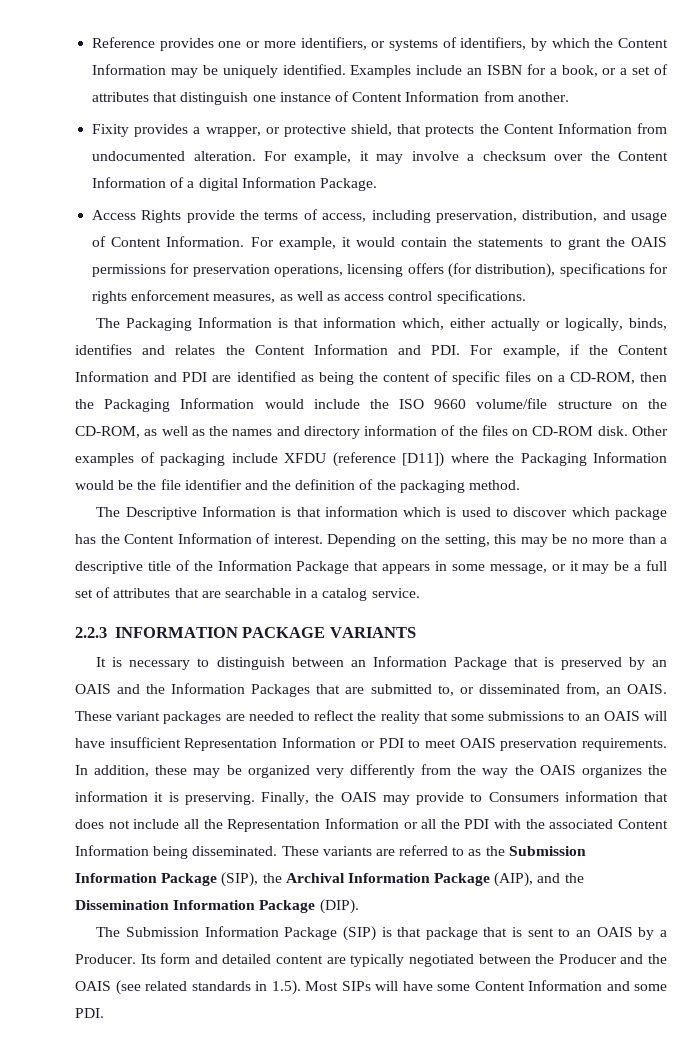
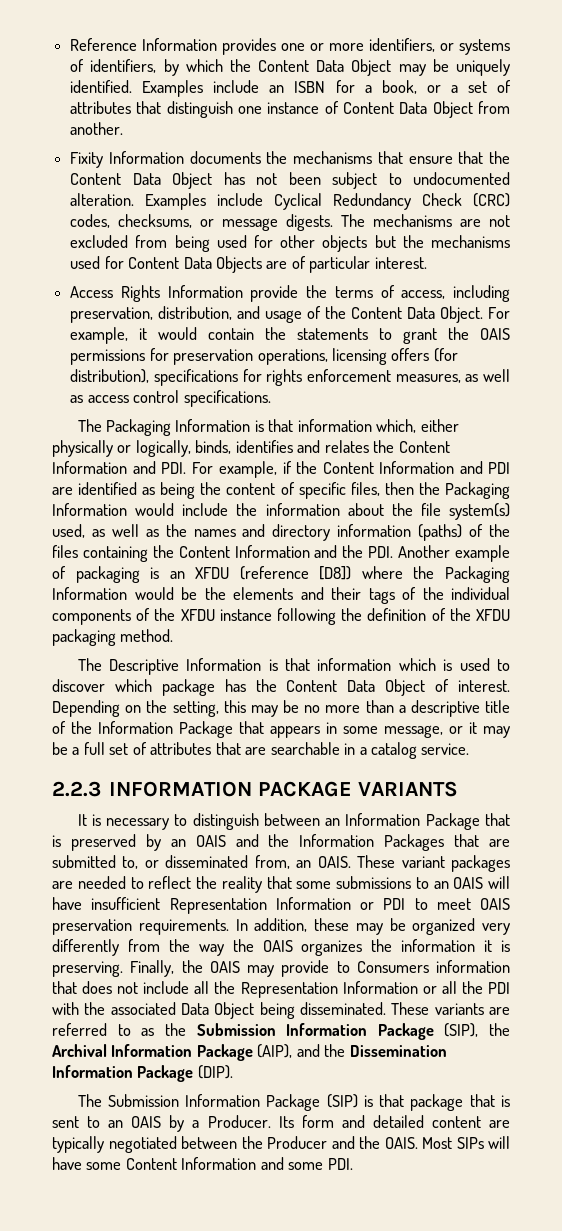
- Reference provides one or more identifiers, or systems of identifiers, by which the Content Information may be uniquely identified.
+ Reference Information provides one or more identifiers, or systems of identifiers, by which the Content Data Object may be uniquely identified.
- Examples include an ISBN for a book, or a set of attributes that distinguish one instance of Content Information from another.
+ Examples include an ISBN for a book, or a set of attributes that distinguish one instance of Content Data Object from another.
- Fixity provides a wrapper, or protective shield, that protects the Content Information from undocumented alteration. For example, it may involve a checksum over the Content Information of a digital Information Package.
+ Fixity Information documents the mechanisms that ensure that the Content Data Object has not been subject to undocumented alteration. Examples include Cyclical Redundancy Check (CRC) codes, checksums, or message digests. The mechanisms are not excluded from being used for other objects but the mechanisms used for Content Data Objects are of particular interest.
- Access Rights provide the terms of access, including preservation, distribution, and usage of Content Information.
+ Access Rights Information provide the terms of access, including preservation, distribution, and usage of the Content Data Object.
- The Packaging Information is that information which, either actually or logically, binds, identifies and relates the Content Information and PDI. For example, if the Content Information and PDI are identified as being the content of specific files on a CD-ROM, then the Packaging Information would include the ISO 9660 volume/file structure on the CD-ROM, as well as the names and directory information of the files on CD-ROM disk. Other examples of packaging include XFDU (reference [D11]) where the Packaging Information would be the file identifier and the definition of the packaging method.
+ The Packaging Information is that information which, either physically or logically, binds, identifies and relates the Content Information and PDI. For example, if the Content Information and PDI are identified as being the content of specific files, then the Packaging Information would include the information about the file system(s) used, as well as the names and directory information (paths) of the files containing the Content Information and the PDI. Another example of packaging is an XFDU (reference [D8]) where the Packaging Information would be the elements and their tags of the individual components of the XFDU instance following the definition of the XFDU packaging method.
- The Descriptive Information is that information which is used to discover which package has the Content Information of interest.
+ The Descriptive Information is that information which is used to discover which package has the Content Data Object of interest.
- Finally, the OAIS may provide to Consumers information that does not include all the Representation Information or all the PDI with the associated Content Information being disseminated.
+ Finally, the OAIS may provide to Consumers information that does not include all the Representation Information or all the PDI with the associated Data Object being disseminated.
- Its form and detailed content are typically negotiated between the Producer and the OAIS (see related standards in 1.5). Most SIPs will have some Content Information and some PDI.
+ Its form and detailed content are typically negotiated between the Producer and the OAIS. Most SIPs will have some Content Information and some PDI.

